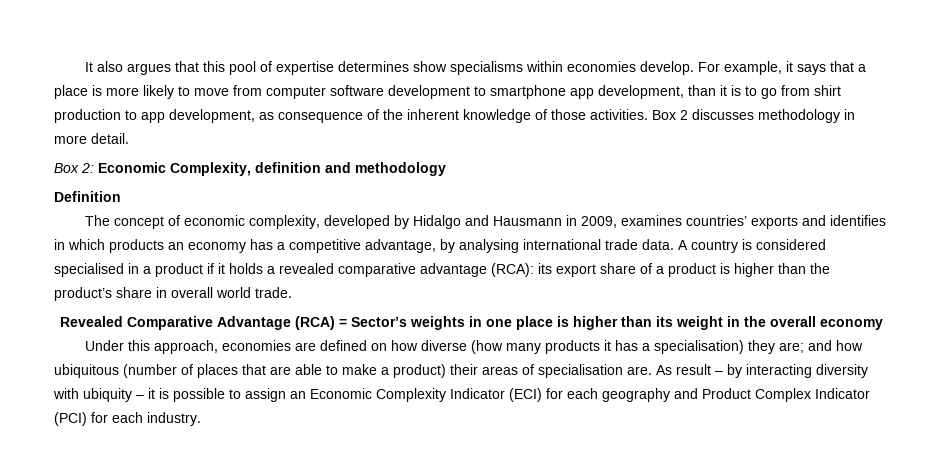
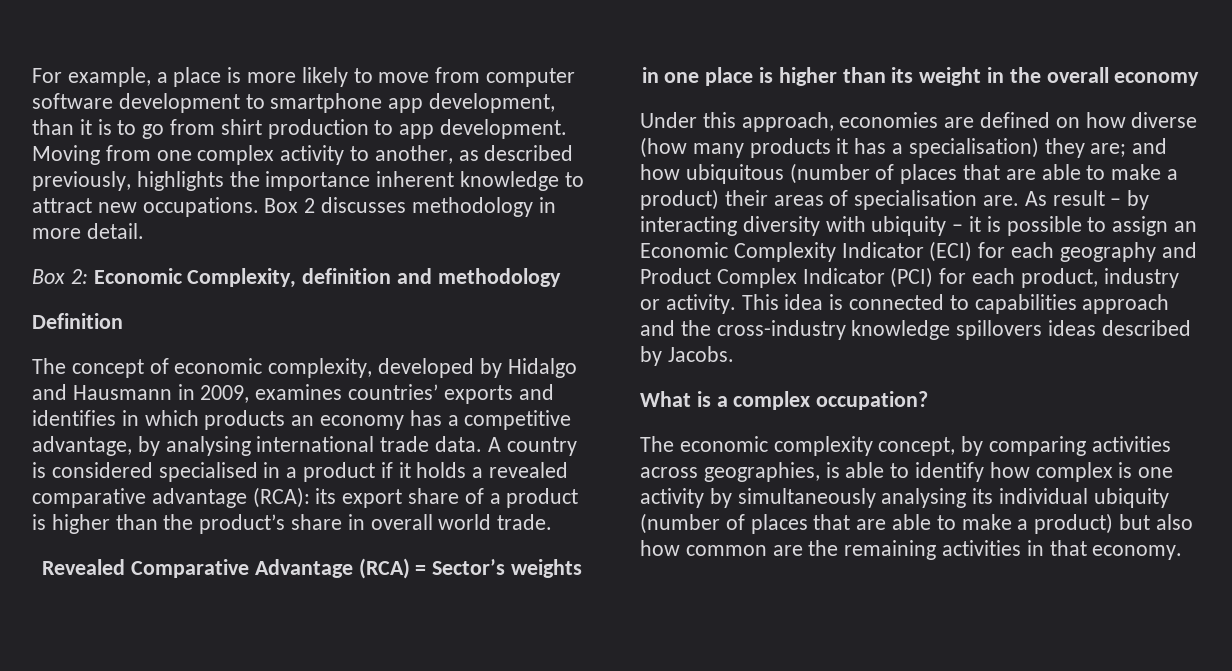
- It also argues that this pool of expertise determines show specialisms within economies develop. For example, it says that a place is more likely to move from computer software development to smartphone app development, than it is to go from shirt production to app development, as consequence of the inherent knowledge of those activities.
+ For example, a place is more likely to move from computer software development to smartphone app development, than it is to go from shirt production to app development. Moving from one complex activity to another, as described previously, highlights the importance inherent knowledge to attract new occupations.
- As result – by interacting diversity with ubiquity – it is possible to assign an Economic Complexity Indicator (ECI) for each geography and Product Complex Indicator (PCI) for each industry.
+ As result – by interacting diversity with ubiquity – it is possible to assign an Economic Complexity Indicator (ECI) for each geography and Product Complex Indicator (PCI) for each product, industry or activity. This idea is connected to capabilities approach and the cross-industry knowledge spillovers ideas described by Jacobs.
+ What is a complex occupation?
+ The economic complexity concept, by comparing activities across geographies, is able to identify how complex is one activity by simultaneously analysing its individual ubiquity (number of places that are able to make a product) but also how common are the remaining activities in that economy.

